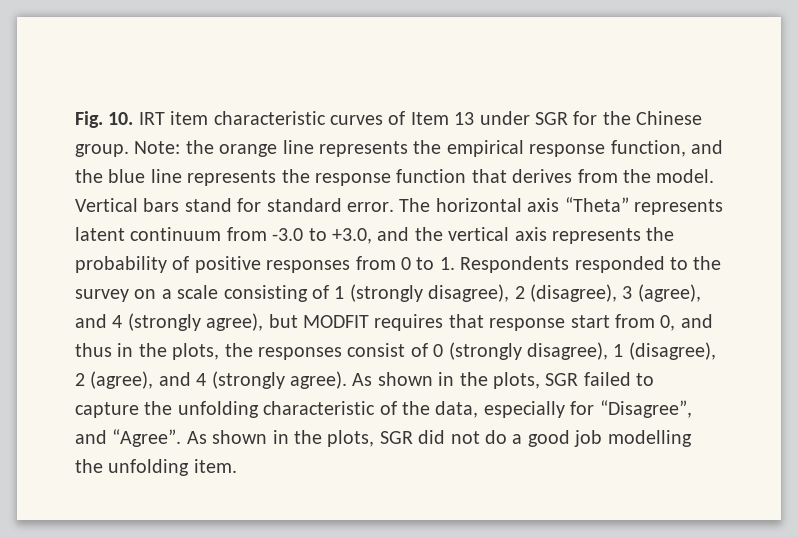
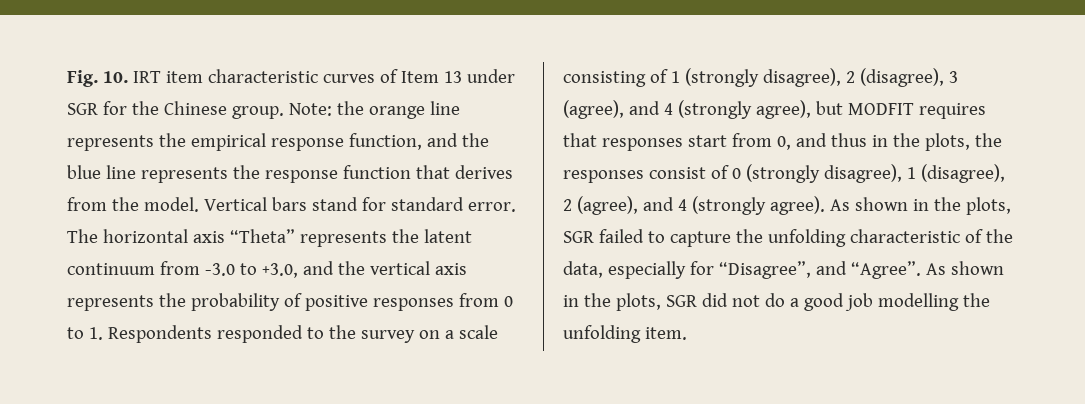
- The horizontal axis “Theta” represents latent continuum from -3.0 to +3.0, and the vertical axis represents the probability of positive responses from 0 to 1. Respondents responded to the survey on a scale consisting of 1 (strongly disagree), 2 (disagree), 3 (agree), and 4 (strongly agree), but MODFIT requires that response start from 0, and thus in the plots, the responses consist of 0 (strongly disagree), 1 (disagree), 2 (agree), and 4 (strongly agree).
+ The horizontal axis “Theta” represents the latent continuum from -3.0 to +3.0, and the vertical axis represents the probability of positive responses from 0 to 1. Respondents responded to the survey on a scale consisting of 1 (strongly disagree), 2 (disagree), 3 (agree), and 4 (strongly agree), but MODFIT requires that responses start from 0, and thus in the plots, the responses consist of 0 (strongly disagree), 1 (disagree), 2 (agree), and 4 (strongly agree).

